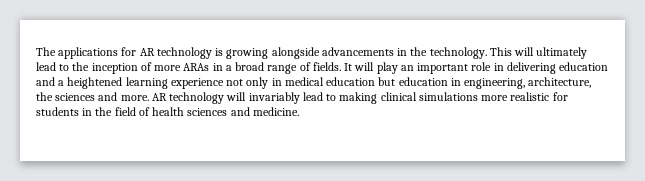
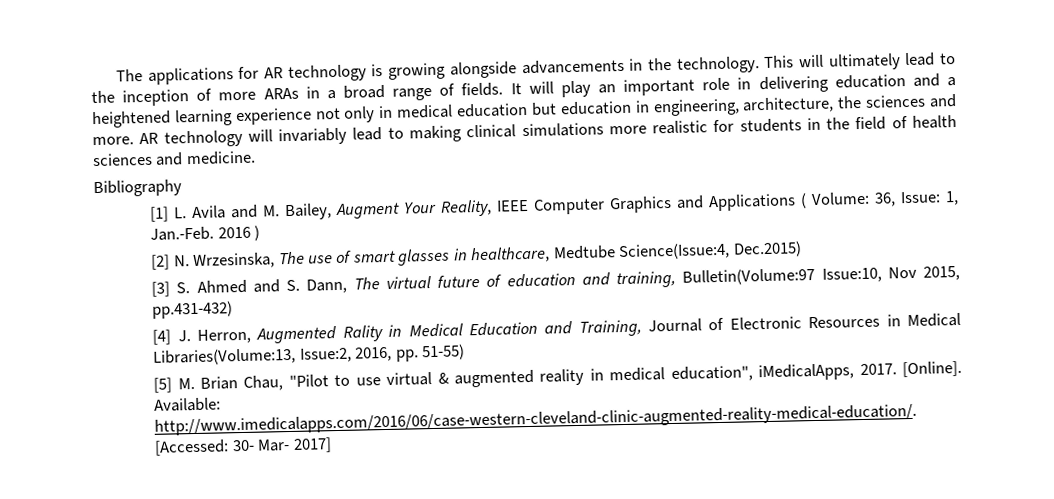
+ Bibliography
+ [1] L. Avila and M. Bailey, Augment Your Reality, IEEE Computer Graphics and Applications ( Volume: 36, Issue: 1, Jan.-Feb. 2016 )
+ [2] N. Wrzesinska, The use of smart glasses in healthcare, Medtube Science(Issue:4, Dec.2015)
+ [3] S. Ahmed and S. Dann, The virtual future of education and training, Bulletin(Volume:97 Issue:10, Nov 2015, pp.431-432)
+ [4] J. Herron, Augmented Rality in Medical Education and Training, Journal of Electronic Resources in Medical Libraries(Volume:13, Issue:2, 2016, pp. 51-55)
+ [5] M. Brian Chau, "Pilot to use virtual & augmented reality in medical education", iMedicalApps, 2017. [Online]. Available: http://www.imedicalapps.com/2016/06/case-western-cleveland-clinic-augmented-reality-medical-education/. [Accessed: 30- Mar- 2017]

